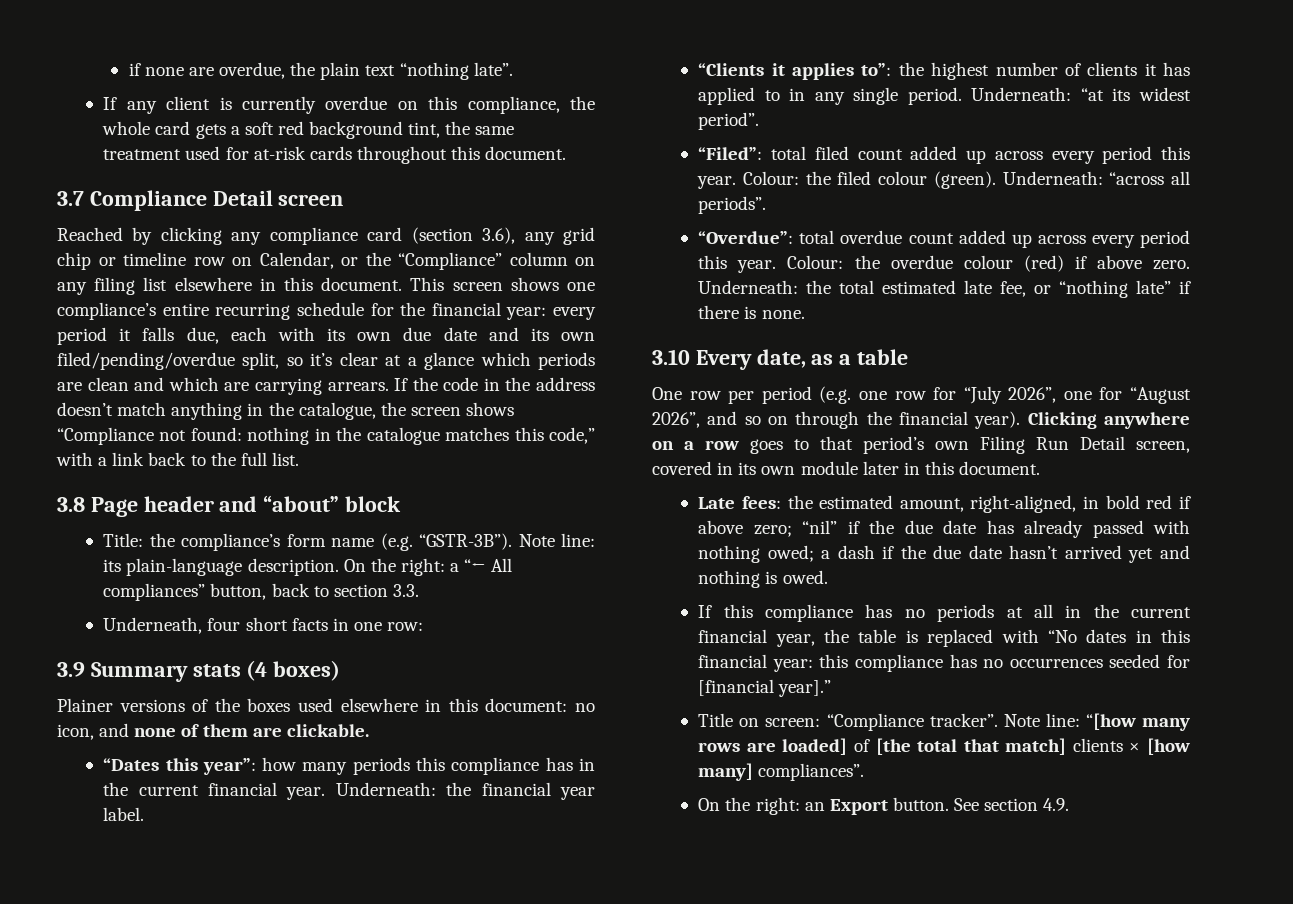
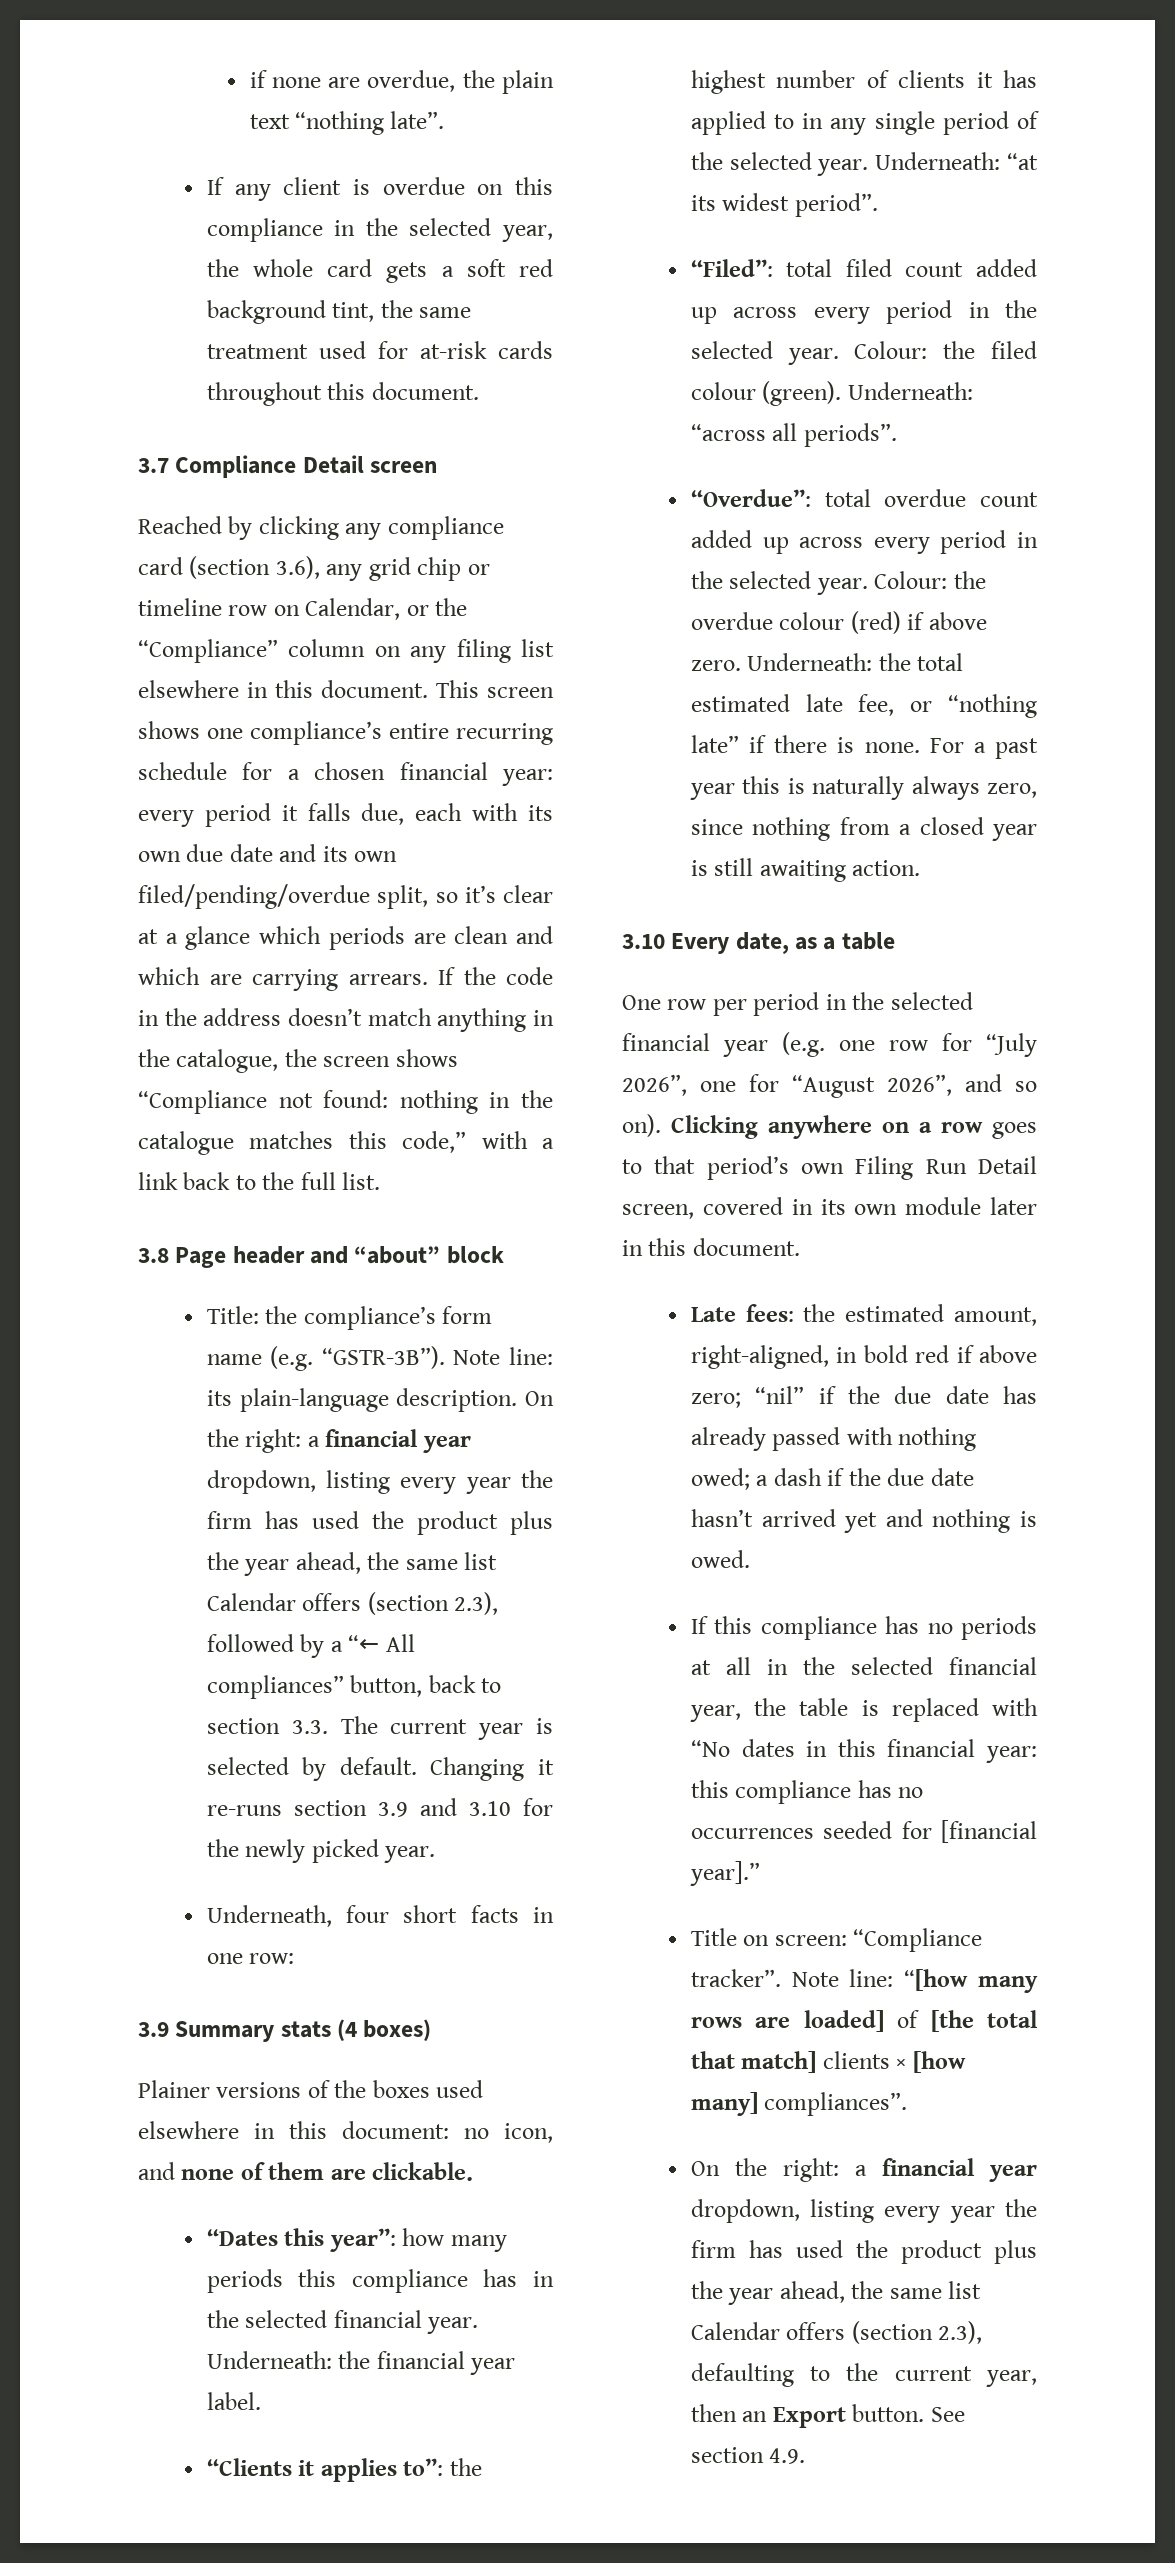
- If any client is currently overdue on this compliance, the whole card gets a soft red background tint, the same treatment used for at-risk cards throughout this document.
+ If any client is overdue on this compliance in the selected year, the whole card gets a soft red background tint, the same treatment used for at-risk cards throughout this document.
- This screen shows one compliance’s entire recurring schedule for the financial year: every period it falls due, each with its own due date and its own filed/pending/overdue split, so it’s clear at a glance which periods are clean and which are carrying arrears.
+ This screen shows one compliance’s entire recurring schedule for a chosen financial year: every period it falls due, each with its own due date and its own filed/pending/overdue split, so it’s clear at a glance which periods are clean and which are carrying arrears.
- On the right: a “← All compliances” button, back to section 3.3.
+ On the right: a financial year dropdown, listing every year the firm has used the product plus the year ahead, the same list Calendar offers (section 2.3), followed by a “← All compliances” button, back to section 3.3. The current year is selected by default. Changing it re-runs section 3.9 and 3.10 for the newly picked year.
- “Dates this year”: how many periods this compliance has in the current financial year.
+ “Dates this year”: how many periods this compliance has in the selected financial year.
- “Clients it applies to”: the highest number of clients it has applied to in any single period.
+ “Clients it applies to”: the highest number of clients it has applied to in any single period of the selected year.
- “Filed”: total filed count added up across every period this year.
+ “Filed”: total filed count added up across every period in the selected year.
- “Overdue”: total overdue count added up across every period this year.
+ “Overdue”: total overdue count added up across every period in the selected year.
+ For a past year this is naturally always zero, since nothing from a closed year is still awaiting action.
- One row per period (e.g. one row for “July 2026”, one for “August 2026”, and so on through the financial year).
+ One row per period in the selected financial year (e.g. one row for “July 2026”, one for “August 2026”, and so on).
- If this compliance has no periods at all in the current financial year, the table is replaced with “No dates in this financial year: this compliance has no occurrences seeded for [financial year].”
+ If this compliance has no periods at all in the selected financial year, the table is replaced with “No dates in this financial year: this compliance has no occurrences seeded for [financial year].”
- On the right: an Export button.
+ On the right: a financial year dropdown, listing every year the firm has used the product plus the year ahead, the same list Calendar offers (section 2.3), defaulting to the current year, then an Export button.

